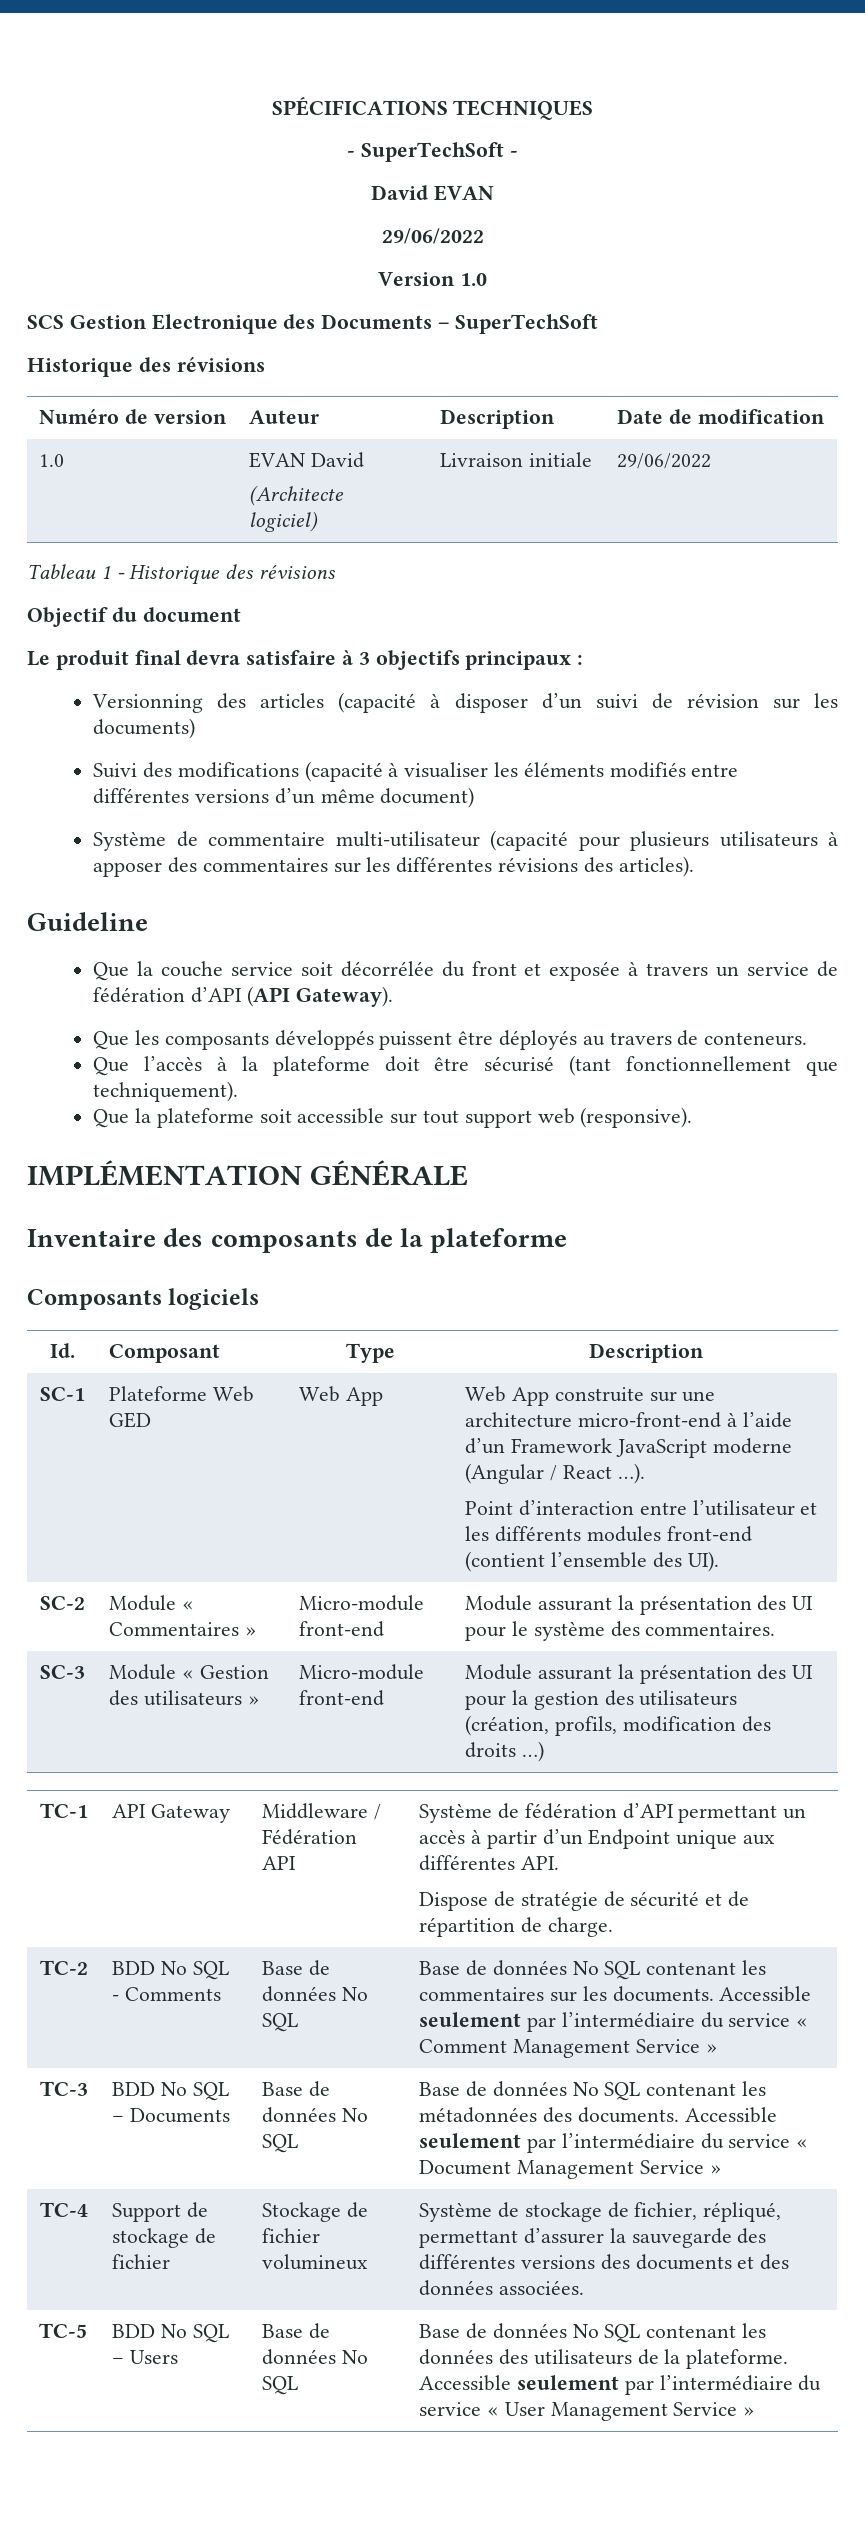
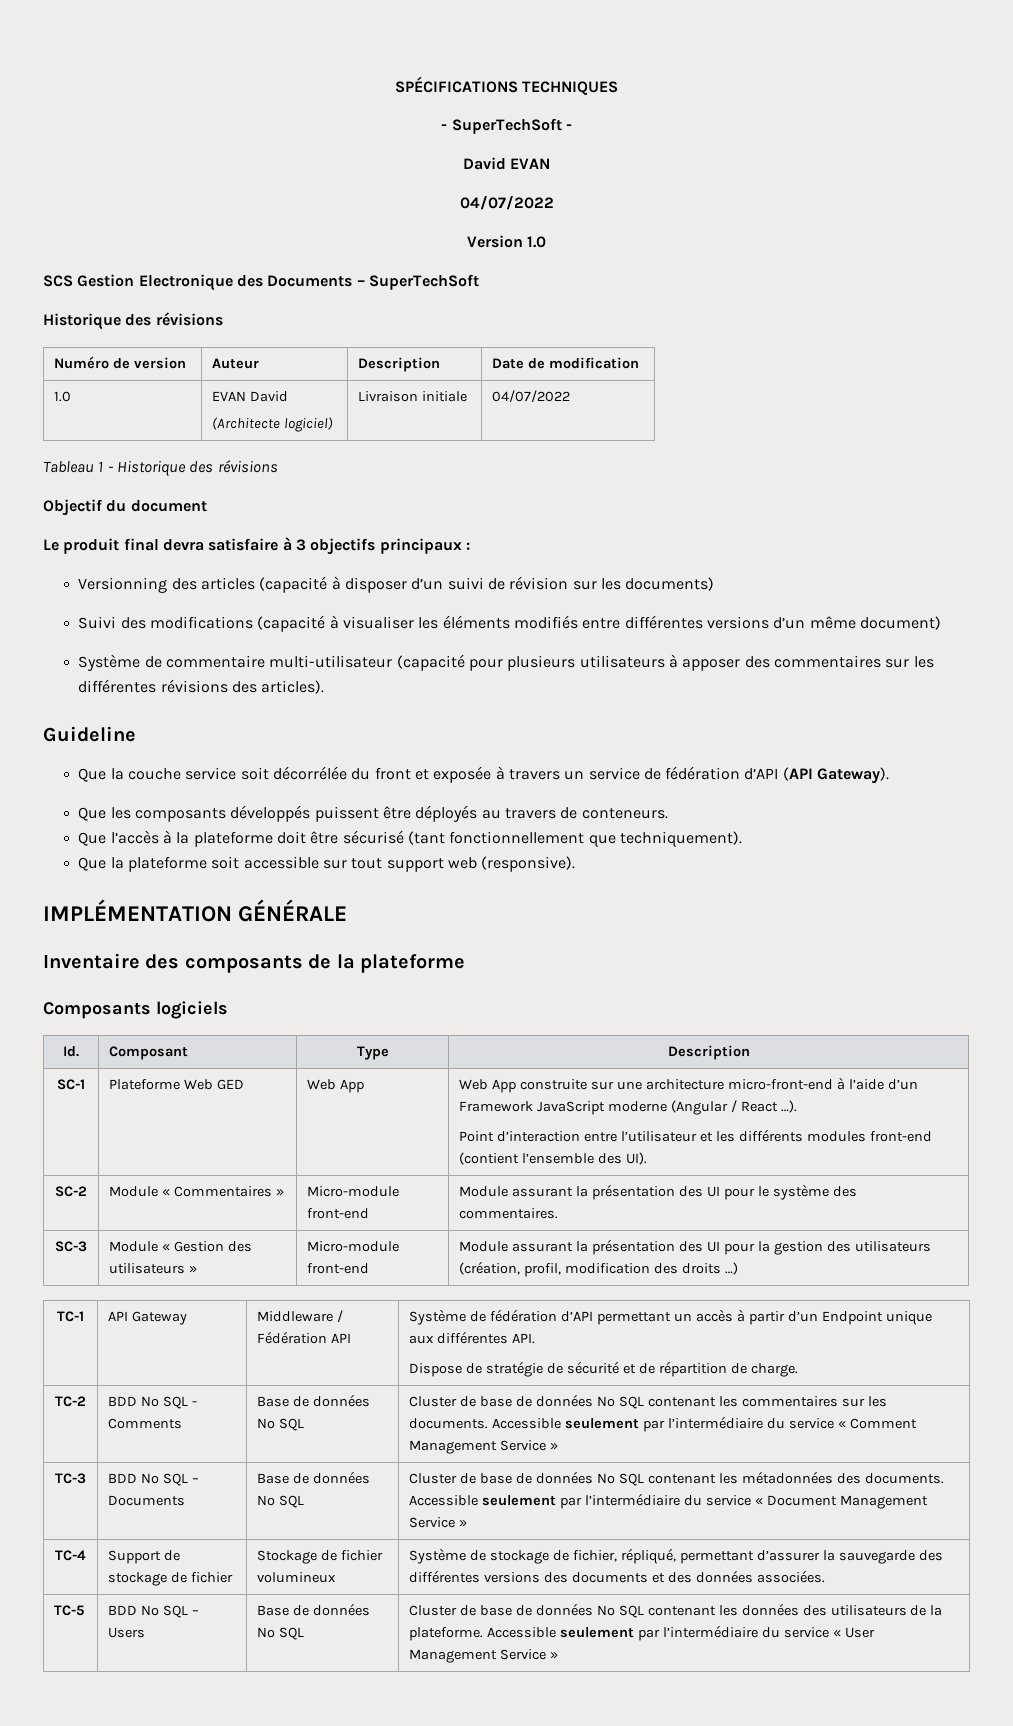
  David EVAN
- 29/06/2022
+ 04/07/2022
  1.0 | EVAN David
- (Architecte logiciel) | Livraison initiale | 29/06/2022
+ (Architecte logiciel) | Livraison initiale | 04/07/2022
- SC-3 | Module « Gestion des utilisateurs » | Micro-module front-end | Module assurant la présentation des UI pour la gestion des utilisateurs (création, profils, modification des droits …)
+ SC-3 | Module « Gestion des utilisateurs » | Micro-module front-end | Module assurant la présentation des UI pour la gestion des utilisateurs (création, profil, modification des droits …)
- TC-2 | BDD No SQL - Comments | Base de données No SQL | Base de données No SQL contenant les commentaires sur les documents. Accessible seulement par l’intermédiaire du service « Comment Management Service »
+ TC-2 | BDD No SQL - Comments | Base de données No SQL | Cluster de base de données No SQL contenant les commentaires sur les documents. Accessible seulement par l’intermédiaire du service « Comment Management Service »
- TC-3 | BDD No SQL – Documents | Base de données No SQL | Base de données No SQL contenant les métadonnées des documents. Accessible seulement par l’intermédiaire du service « Document Management Service »
+ TC-3 | BDD No SQL – Documents | Base de données No SQL | Cluster de base de données No SQL contenant les métadonnées des documents. Accessible seulement par l’intermédiaire du service « Document Management Service »
- TC-5 | BDD No SQL – Users | Base de données No SQL | Base de données No SQL contenant les données des utilisateurs de la plateforme. Accessible seulement par l’intermédiaire du service « User Management Service »
+ TC-5 | BDD No SQL – Users | Base de données No SQL | Cluster de base de données No SQL contenant les données des utilisateurs de la plateforme. Accessible seulement par l’intermédiaire du service « User Management Service »

